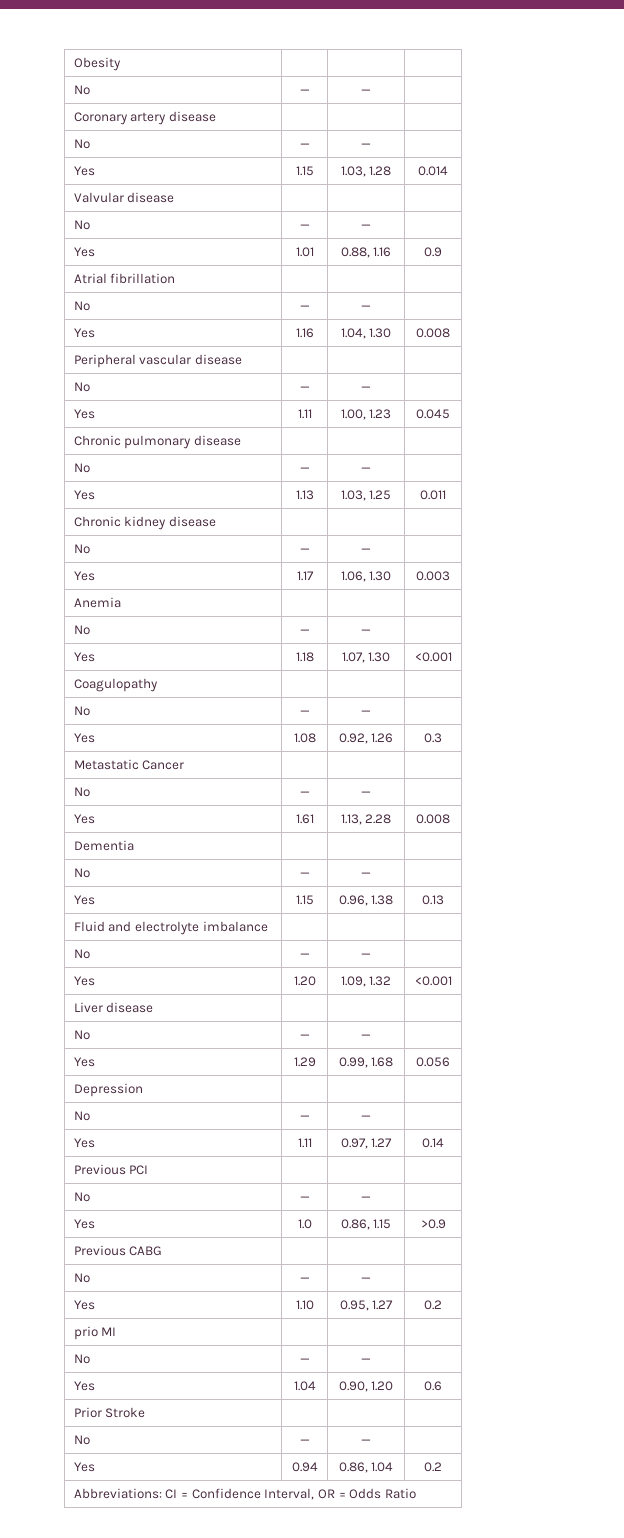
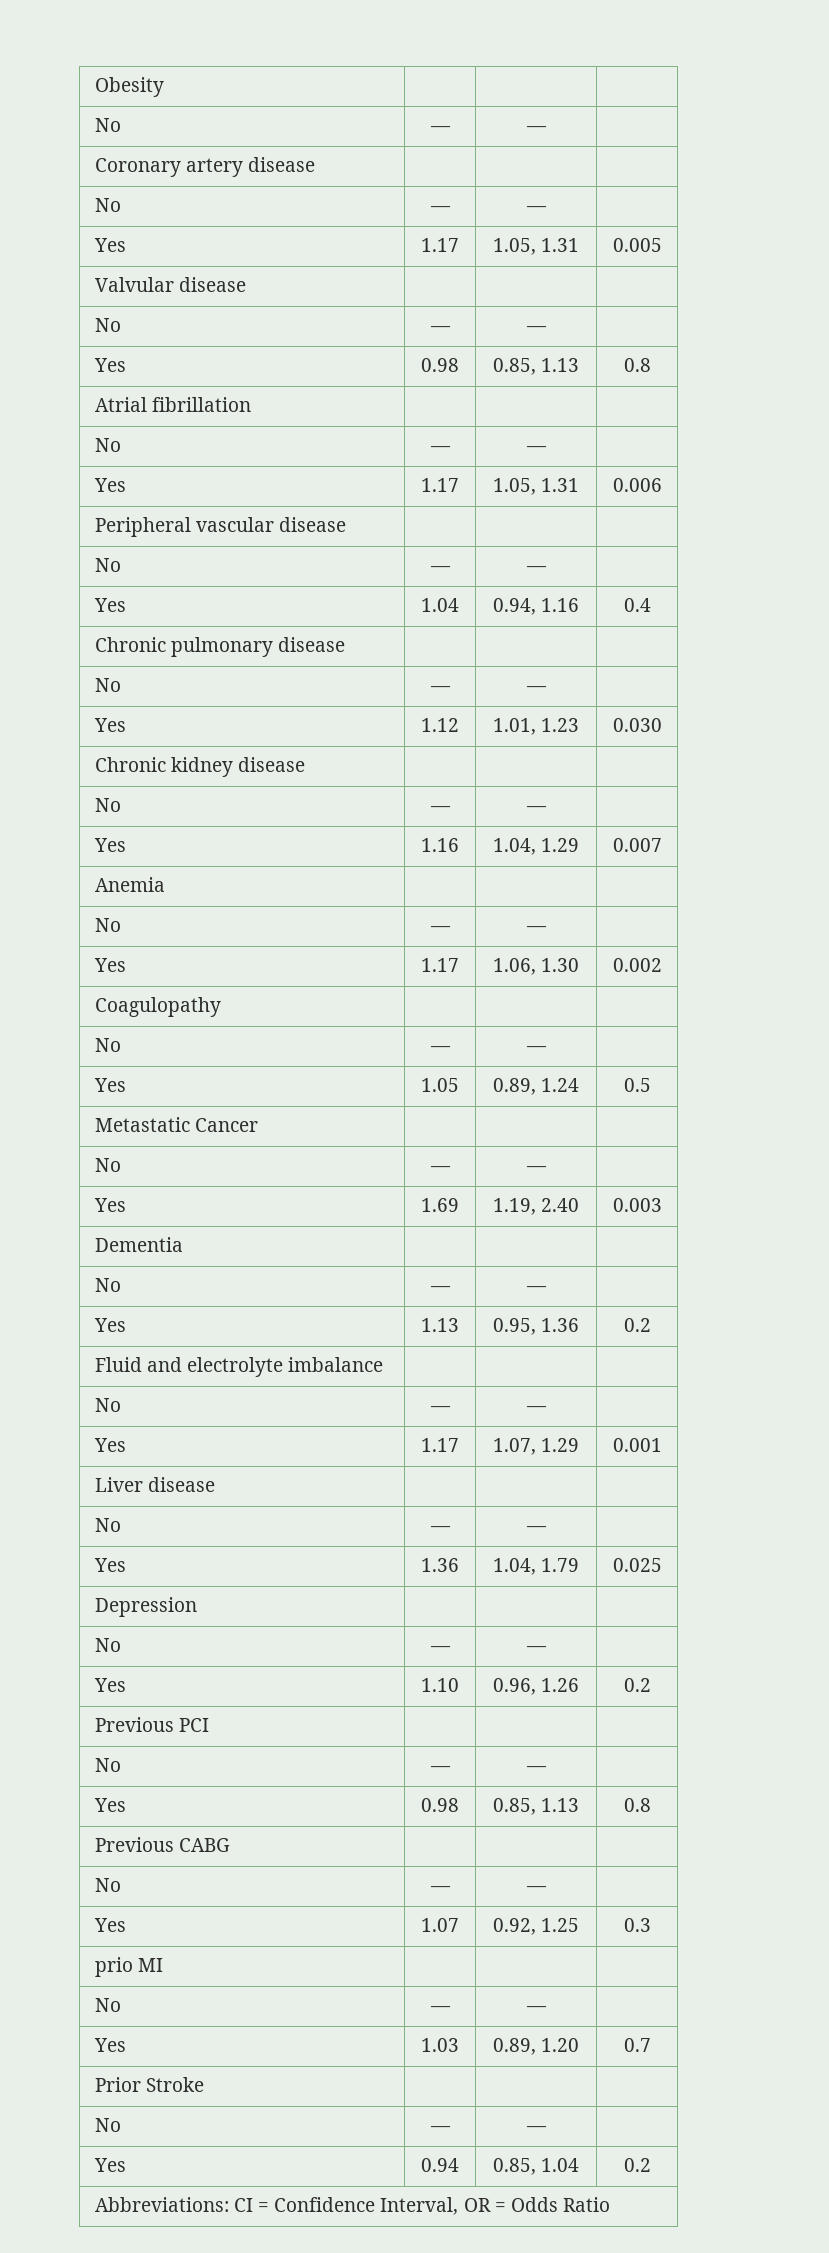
- Yes | 1.15 | 1.03, 1.28 | 0.014
+ Yes | 1.17 | 1.05, 1.31 | 0.005
  Valvular disease | | |
  No | — | — |
- Yes | 1.01 | 0.88, 1.16 | 0.9
+ Yes | 0.98 | 0.85, 1.13 | 0.8
- Yes | 1.16 | 1.04, 1.30 | 0.008
+ Yes | 1.17 | 1.05, 1.31 | 0.006
- Yes | 1.11 | 1.00, 1.23 | 0.045
+ Yes | 1.04 | 0.94, 1.16 | 0.4
- Yes | 1.13 | 1.03, 1.25 | 0.011
+ Yes | 1.12 | 1.01, 1.23 | 0.030
- Yes | 1.17 | 1.06, 1.30 | 0.003
+ Yes | 1.16 | 1.04, 1.29 | 0.007
  Anemia | | |
  No | — | — |
- Yes | 1.18 | 1.07, 1.30 | <0.001
+ Yes | 1.17 | 1.06, 1.30 | 0.002
- Yes | 1.08 | 0.92, 1.26 | 0.3
+ Yes | 1.05 | 0.89, 1.24 | 0.5
- Yes | 1.61 | 1.13, 2.28 | 0.008
+ Yes | 1.69 | 1.19, 2.40 | 0.003
- Yes | 1.15 | 0.96, 1.38 | 0.13
+ Yes | 1.13 | 0.95, 1.36 | 0.2
- Yes | 1.20 | 1.09, 1.32 | <0.001
+ Yes | 1.17 | 1.07, 1.29 | 0.001
- Yes | 1.29 | 0.99, 1.68 | 0.056
+ Yes | 1.36 | 1.04, 1.79 | 0.025
- Yes | 1.11 | 0.97, 1.27 | 0.14
+ Yes | 1.10 | 0.96, 1.26 | 0.2
  Previous PCI | | |
  No | — | — |
- Yes | 1.0 | 0.86, 1.15 | >0.9
+ Yes | 0.98 | 0.85, 1.13 | 0.8
- Yes | 1.10 | 0.95, 1.27 | 0.2
+ Yes | 1.07 | 0.92, 1.25 | 0.3
- Yes | 1.04 | 0.90, 1.20 | 0.6
+ Yes | 1.03 | 0.89, 1.20 | 0.7
- Yes | 0.94 | 0.86, 1.04 | 0.2
+ Yes | 0.94 | 0.85, 1.04 | 0.2

